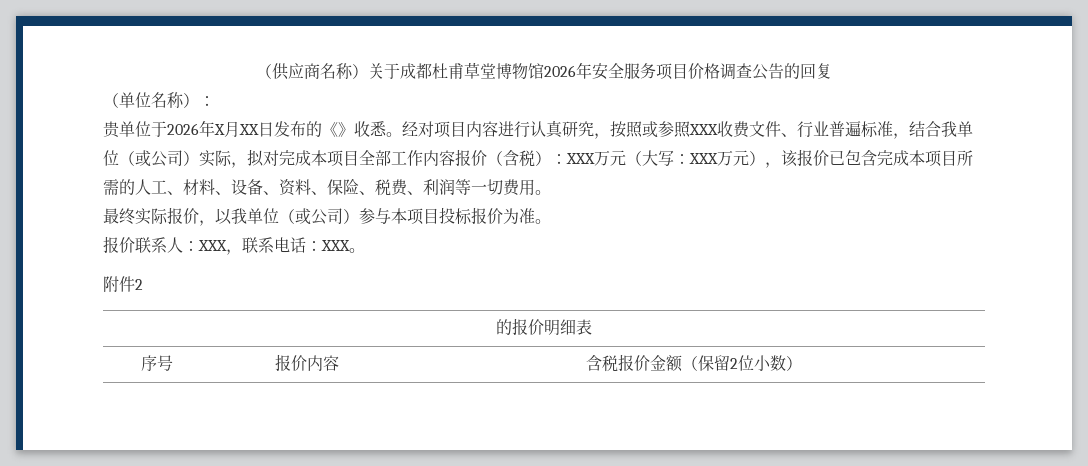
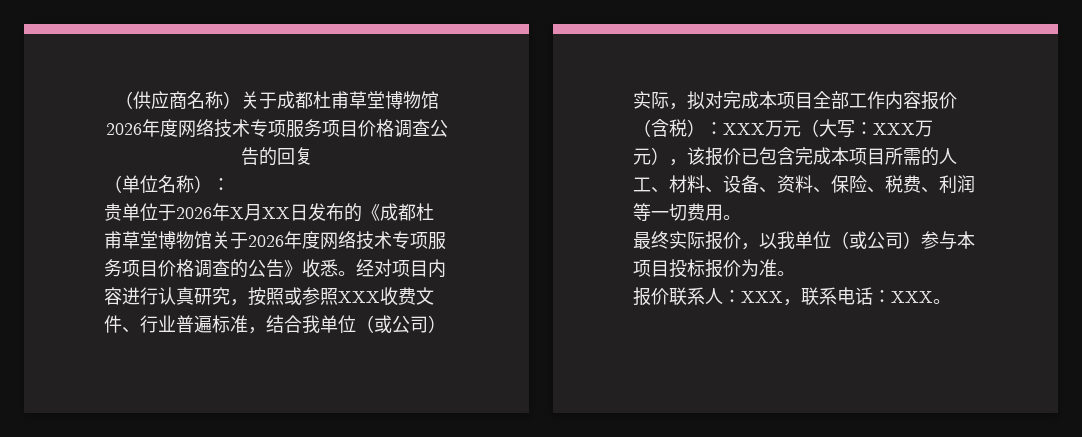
- （供应商名称）关于成都杜甫草堂博物馆2026年安全服务项目价格调查公告的回复
+ （供应商名称）关于成都杜甫草堂博物馆2026年度网络技术专项服务项目价格调查公告的回复
- 贵单位于2026年X月XX日发布的《》收悉。
+ 贵单位于2026年X月XX日发布的《成都杜甫草堂博物馆关于2026年度网络技术专项服务项目价格调查的公告》收悉。
- 附件2
- 的报价明细表
- 序号 | 报价内容 | 含税报价金额（保留2位小数）

